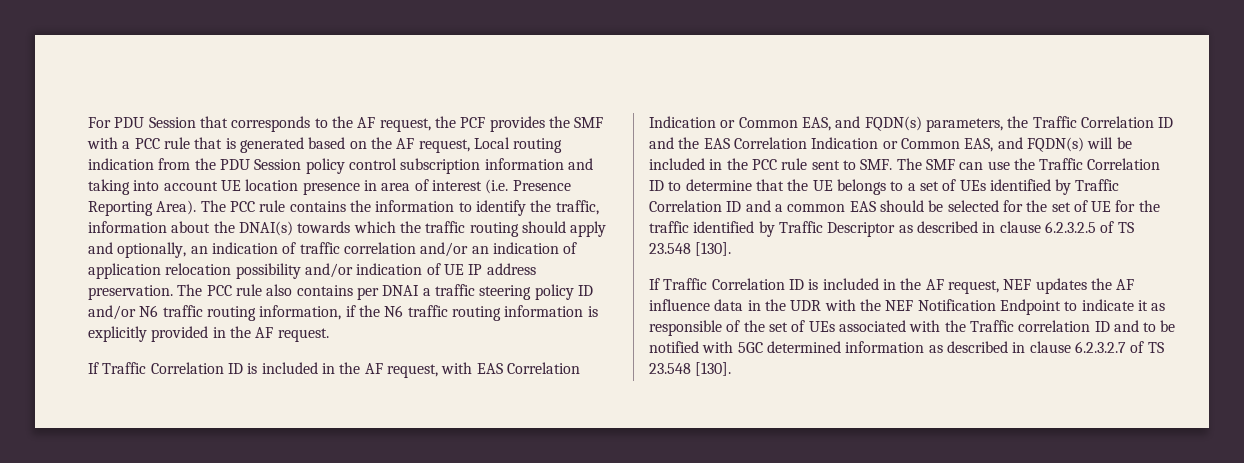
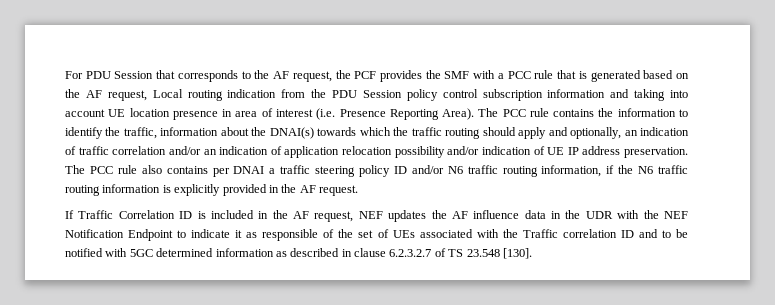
- If Traffic Correlation ID is included in the AF request, with EAS Correlation Indication or Common EAS, and FQDN(s) parameters, the Traffic Correlation ID and the EAS Correlation Indication or Common EAS, and FQDN(s) will be included in the PCC rule sent to SMF. The SMF can use the Traffic Correlation ID to determine that the UE belongs to a set of UEs identified by Traffic Correlation ID and a common EAS should be selected for the set of UE for the traffic identified by Traffic Descriptor as described in clause 6.2.3.2.5 of TS 23.548 [130].

